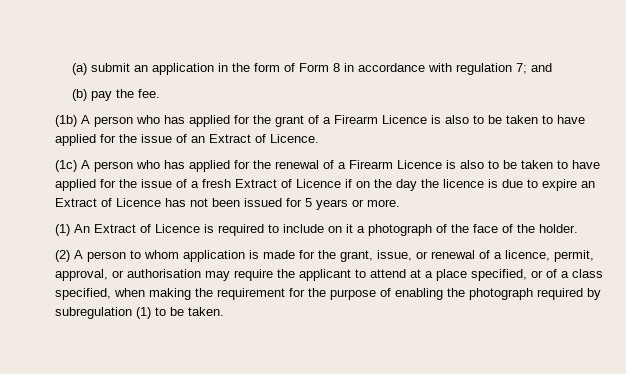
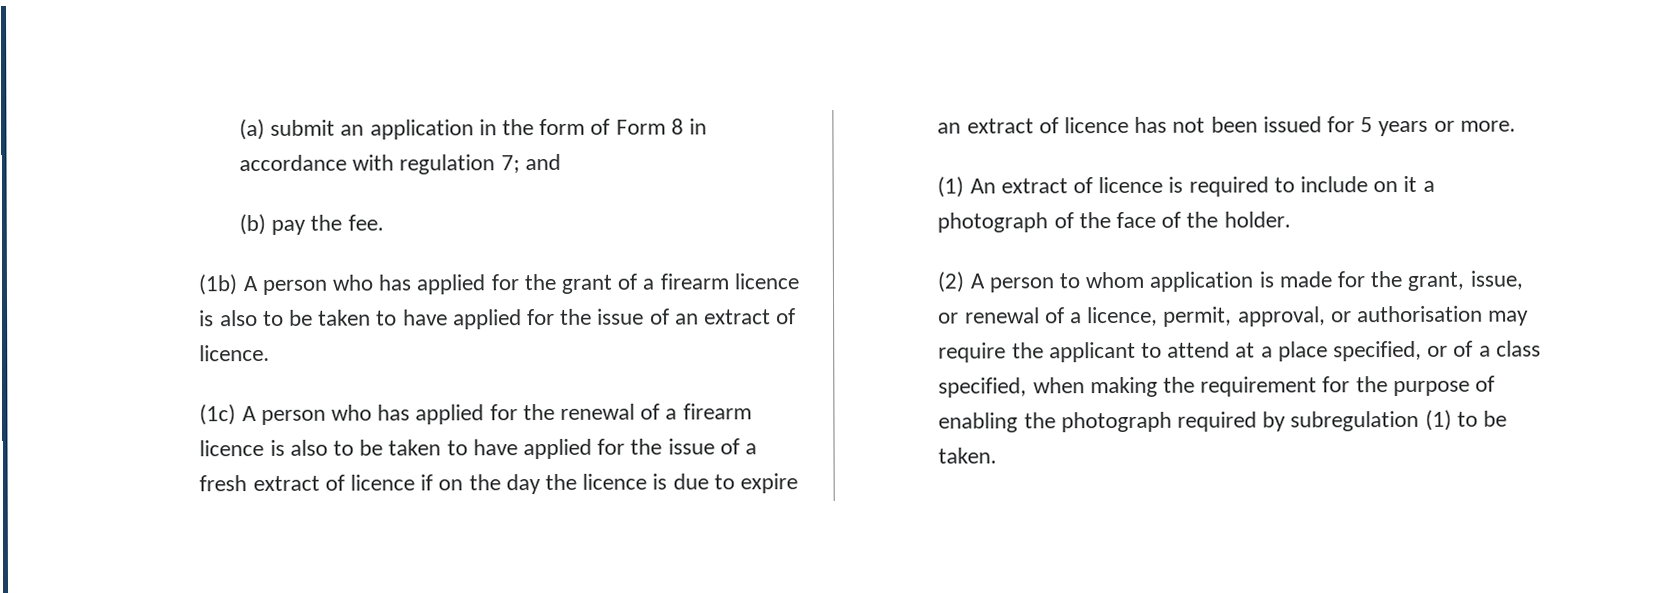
- (1b) A person who has applied for the grant of a Firearm Licence is also to be taken to have applied for the issue of an Extract of Licence.
+ (1b) A person who has applied for the grant of a firearm licence is also to be taken to have applied for the issue of an extract of licence.
- (1c) A person who has applied for the renewal of a Firearm Licence is also to be taken to have applied for the issue of a fresh Extract of Licence if on the day the licence is due to expire an Extract of Licence has not been issued for 5 years or more.
+ (1c) A person who has applied for the renewal of a firearm licence is also to be taken to have applied for the issue of a fresh extract of licence if on the day the licence is due to expire an extract of licence has not been issued for 5 years or more.
- (1) An Extract of Licence is required to include on it a photograph of the face of the holder.
+ (1) An extract of licence is required to include on it a photograph of the face of the holder.

